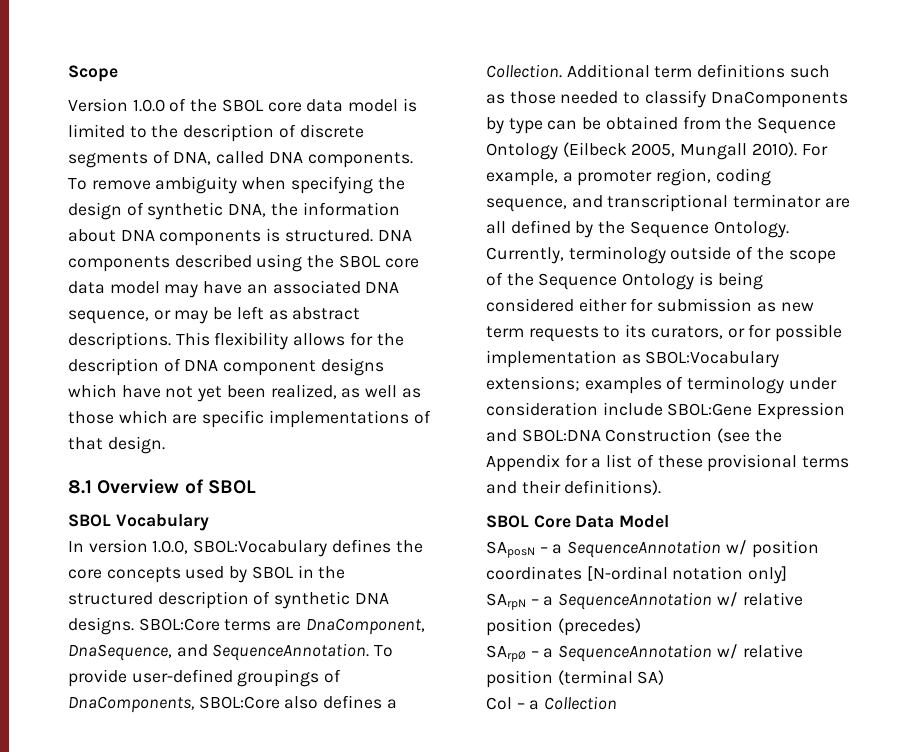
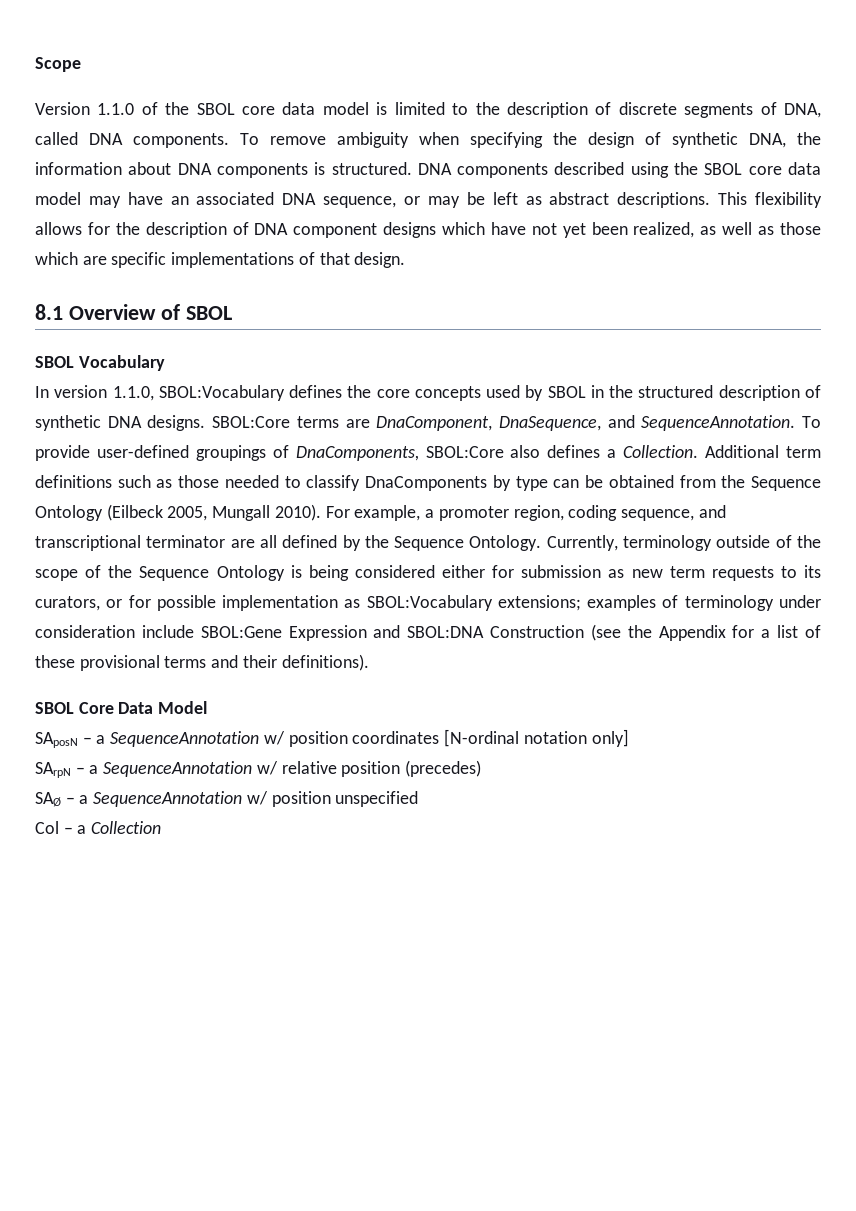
- Version 1.0.0 of the SBOL core data model is limited to the description of discrete segments of DNA, called DNA components.
+ Version 1.1.0 of the SBOL core data model is limited to the description of discrete segments of DNA, called DNA components.
- In version 1.0.0, SBOL:Vocabulary defines the core concepts used by SBOL in the structured description of synthetic DNA designs.
+ In version 1.1.0, SBOL:Vocabulary defines the core concepts used by SBOL in the structured description of synthetic DNA designs.
- SArpØ – a SequenceAnnotation w/ relative position (terminal SA)
+ SAØ – a SequenceAnnotation w/ position unspecified

